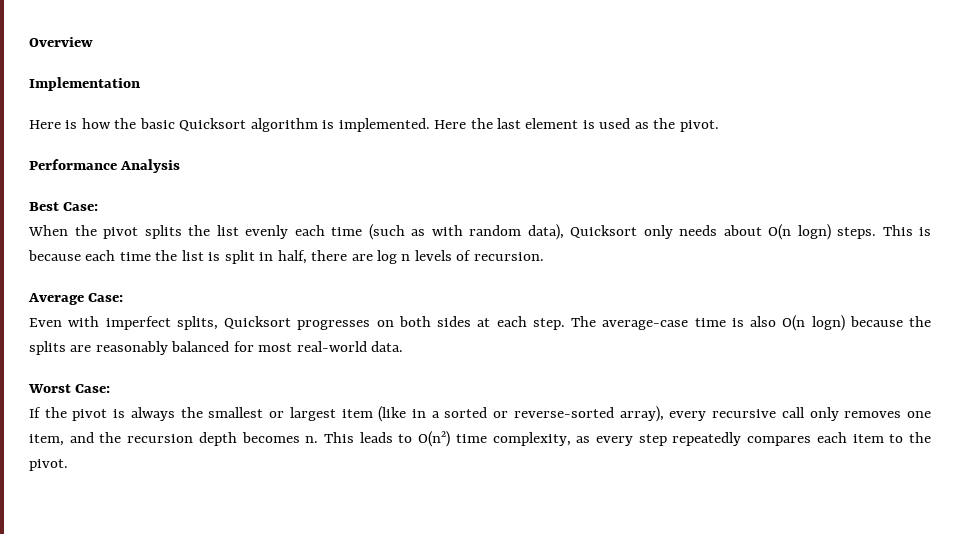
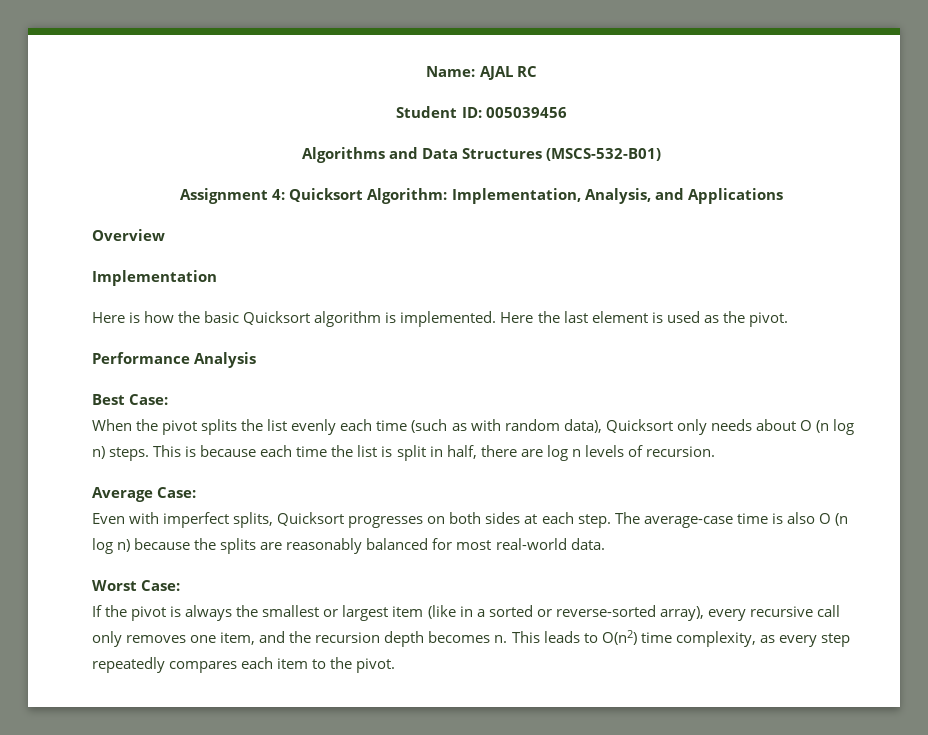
+ Name: AJAL RC
+ Student ID: 005039456
+ Algorithms and Data Structures (MSCS-532-B01)
+ Assignment 4: Quicksort Algorithm: Implementation, Analysis, and Applications
- When the pivot splits the list evenly each time (such as with random data), Quicksort only needs about O(n logn) steps.
+ When the pivot splits the list evenly each time (such as with random data), Quicksort only needs about O (n log n) steps.
- The average-case time is also O(n logn) because the splits are reasonably balanced for most real-world data.
+ The average-case time is also O (n log n) because the splits are reasonably balanced for most real-world data.

